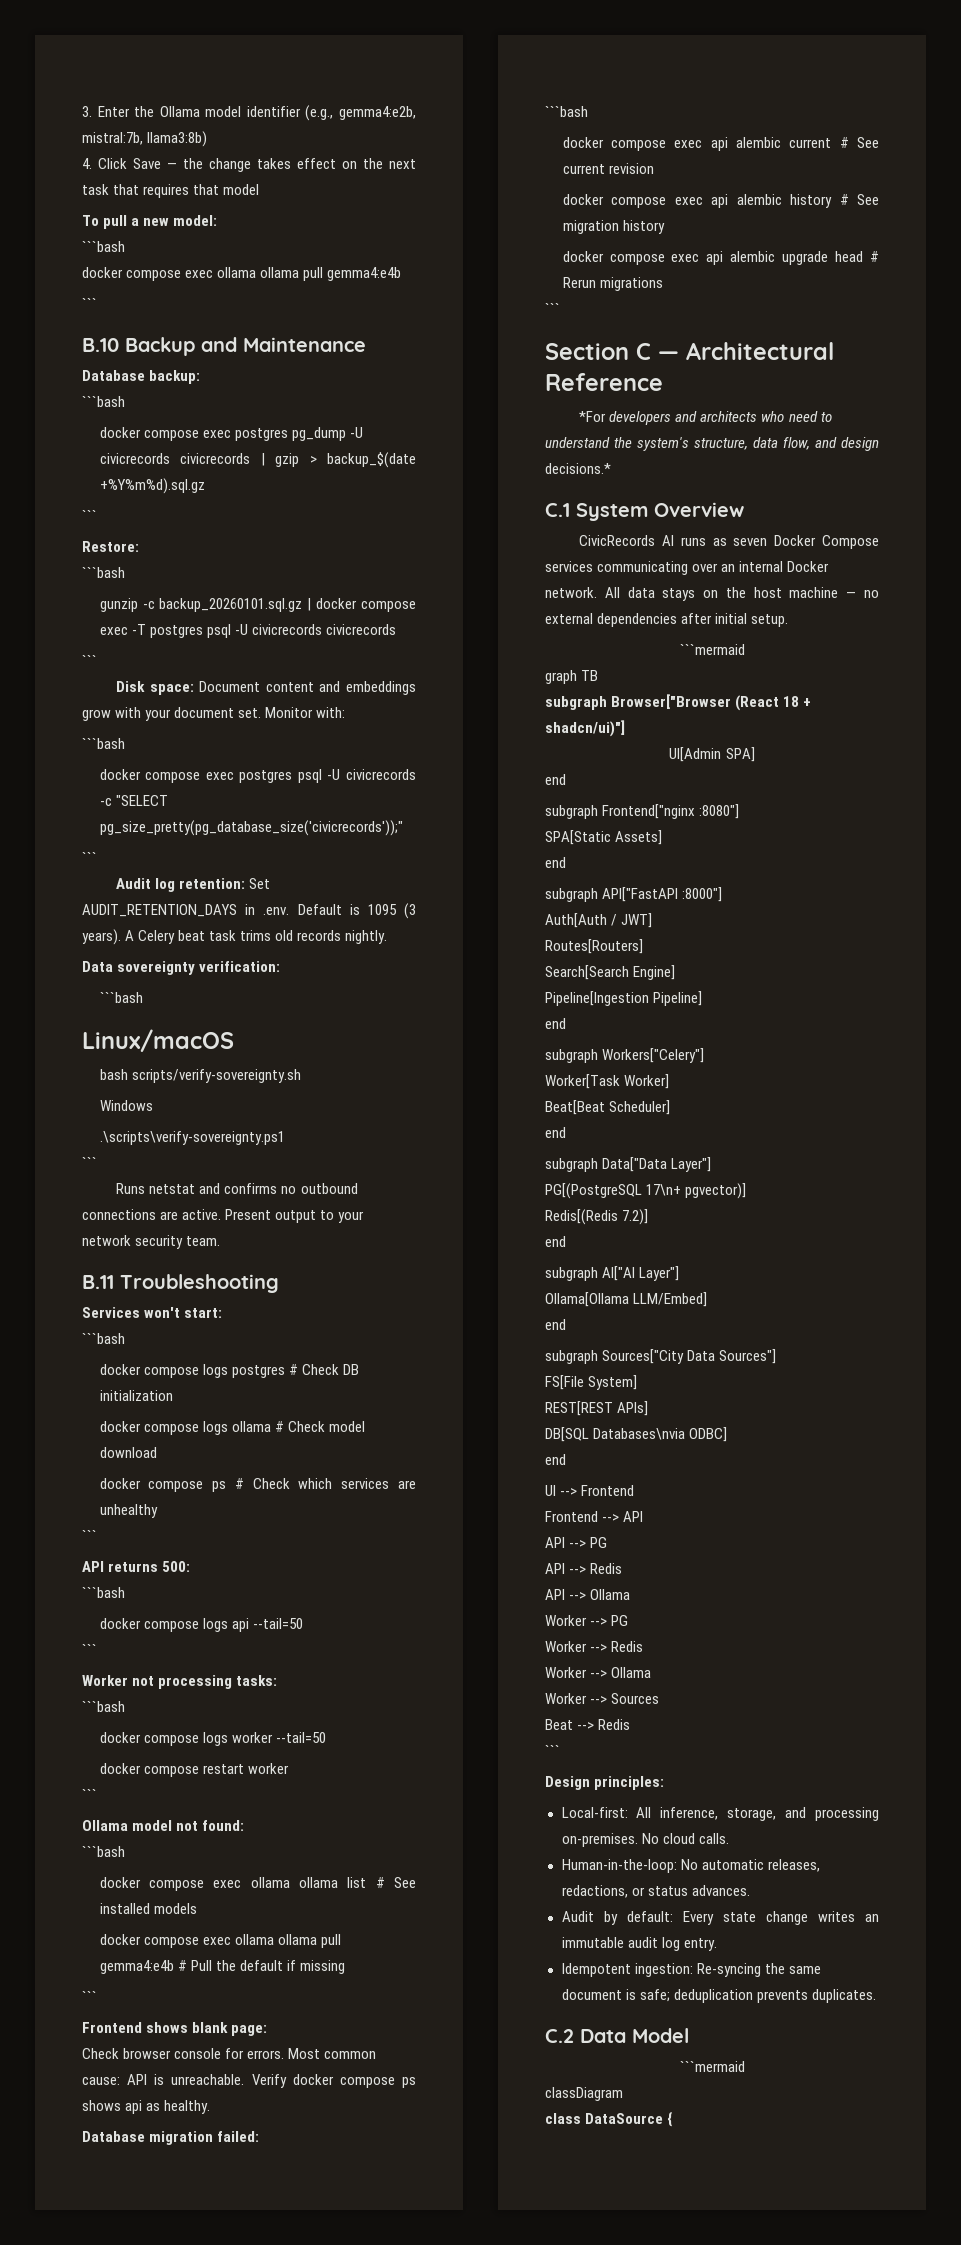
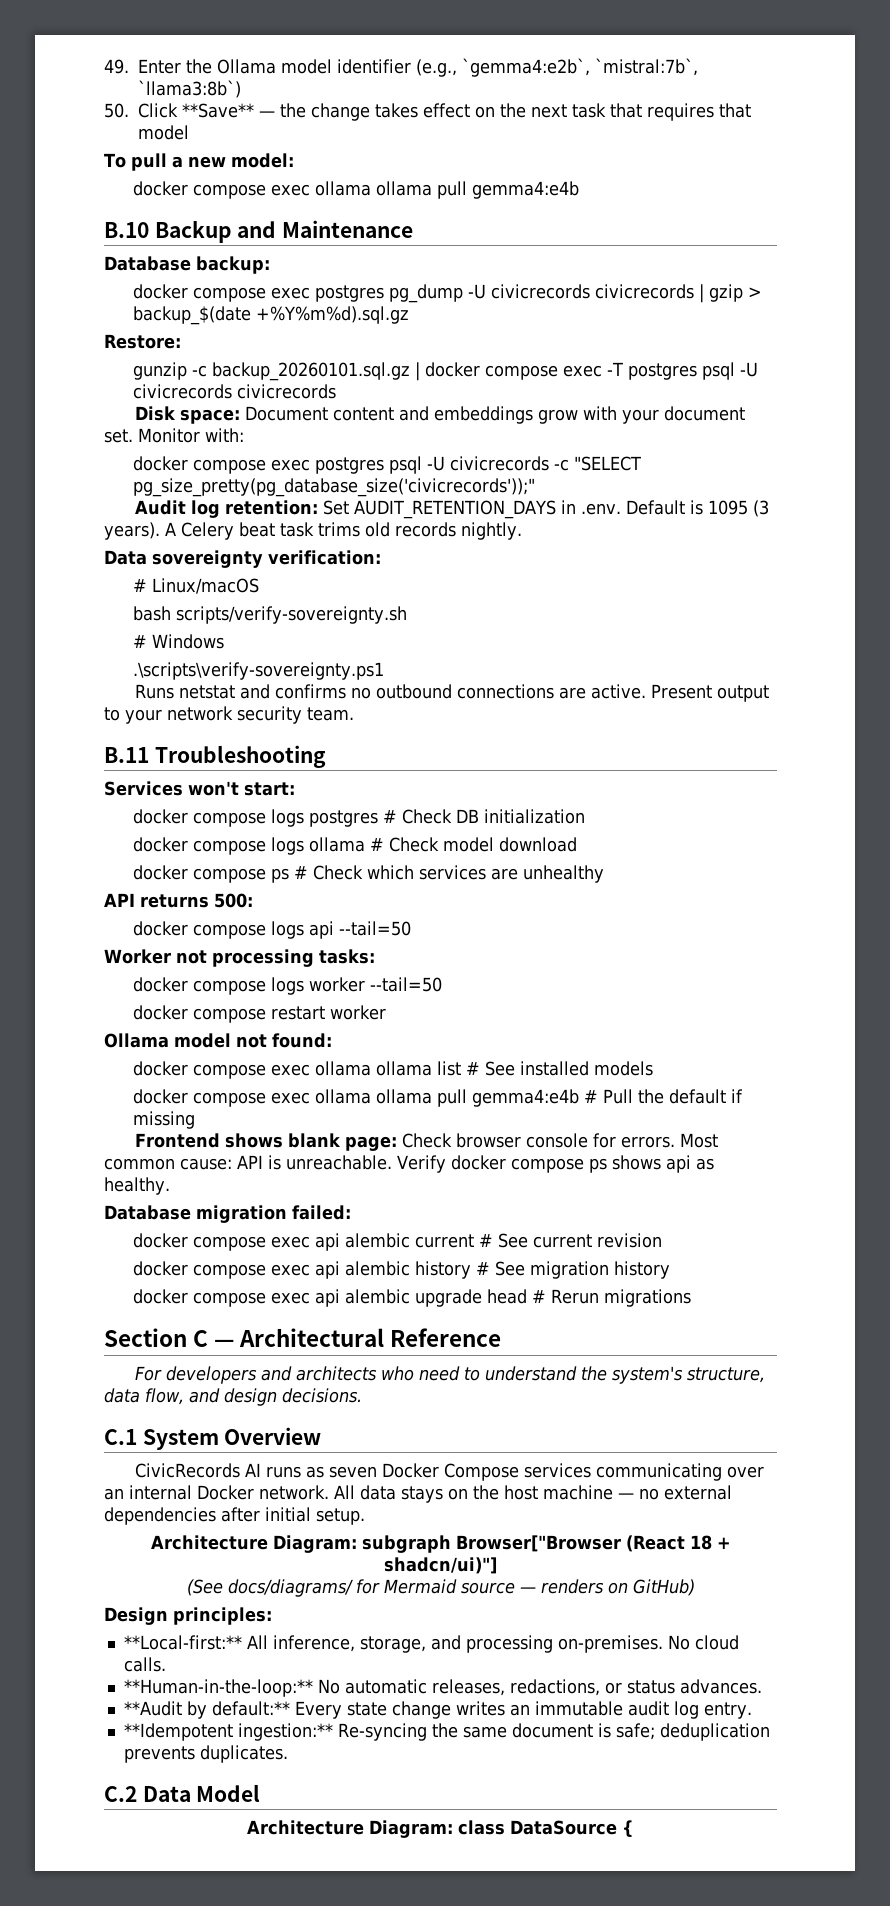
- 3. Enter the Ollama model identifier (e.g., gemma4:e2b, mistral:7b, llama3:8b)
- 4. Click Save — the change takes effect on the next task that requires that model
+ 49. Enter the Ollama model identifier (e.g., `gemma4:e2b`, `mistral:7b`, `llama3:8b`)
+ 50. Click **Save** — the change takes effect on the next task that requires that model
  To pull a new model:
- ```bash
  docker compose exec ollama ollama pull gemma4:e4b
- ```
  Database backup:
- ```bash
  docker compose exec postgres pg_dump -U civicrecords civicrecords | gzip > backup_$(date +%Y%m%d).sql.gz
- ```
  Restore:
- ```bash
  gunzip -c backup_20260101.sql.gz | docker compose exec -T postgres psql -U civicrecords civicrecords
- ```
  Monitor with:
- ```bash
  docker compose exec postgres psql -U civicrecords -c "SELECT pg_size_pretty(pg_database_size('civicrecords'));"
- ```
  Data sovereignty verification:
- ```bash
- Linux/macOS
+ # Linux/macOS
- Windows
+ # Windows
  .\scripts\verify-sovereignty.ps1
- ```
  Services won't start:
- ```bash
  docker compose ps # Check which services are unhealthy
- ```
  API returns 500:
- ```bash
  docker compose logs api --tail=50
- ```
  Worker not processing tasks:
- ```bash
  docker compose restart worker
- ```
  Ollama model not found:
- ```bash
  docker compose exec ollama ollama pull gemma4:e4b # Pull the default if missing
- ```
- Frontend shows blank page:
- Check browser console for errors.
+ Frontend shows blank page: Check browser console for errors.
  Database migration failed:
- ```bash
  docker compose exec api alembic upgrade head # Rerun migrations
- ```
- *For developers and architects who need to understand the system's structure, data flow, and design decisions.*
+ For developers and architects who need to understand the system's structure, data flow, and design decisions.
  All data stays on the host machine — no external dependencies after initial setup.
- ```mermaid
- graph TB
- subgraph Browser["Browser (React 18 + shadcn/ui)"]
+ Architecture Diagram: subgraph Browser["Browser (React 18 + shadcn/ui)"]
- UI[Admin SPA]
- end
- subgraph Frontend["nginx :8080"]
- SPA[Static Assets]
- end
- subgraph API["FastAPI :8000"]
- Auth[Auth / JWT]
- Routes[Routers]
- Search[Search Engine]
- Pipeline[Ingestion Pipeline]
- end
- subgraph Workers["Celery"]
- Worker[Task Worker]
- Beat[Beat Scheduler]
- end
- subgraph Data["Data Layer"]
- PG[(PostgreSQL 17\n+ pgvector)]
- Redis[(Redis 7.2)]
- end
- subgraph AI["AI Layer"]
- Ollama[Ollama LLM/Embed]
- end
- subgraph Sources["City Data Sources"]
- FS[File System]
- REST[REST APIs]
- DB[SQL Databases\nvia ODBC]
- end
- UI --> Frontend
- Frontend --> API
- API --> PG
- API --> Redis
- API --> Ollama
- Worker --> PG
- Worker --> Redis
- Worker --> Ollama
- Worker --> Sources
- Beat --> Redis
- ```
+ (See docs/diagrams/ for Mermaid source — renders on GitHub)
- Local-first: All inference, storage, and processing on-premises.
+ **Local-first:** All inference, storage, and processing on-premises.
- Human-in-the-loop: No automatic releases, redactions, or status advances.
+ **Human-in-the-loop:** No automatic releases, redactions, or status advances.
- Audit by default: Every state change writes an immutable audit log entry.
+ **Audit by default:** Every state change writes an immutable audit log entry.
- Idempotent ingestion: Re-syncing the same document is safe; deduplication prevents duplicates.
+ **Idempotent ingestion:** Re-syncing the same document is safe; deduplication prevents duplicates.
  C.2 Data Model
- ```mermaid
- classDiagram
- class DataSource {
+ Architecture Diagram: class DataSource {

